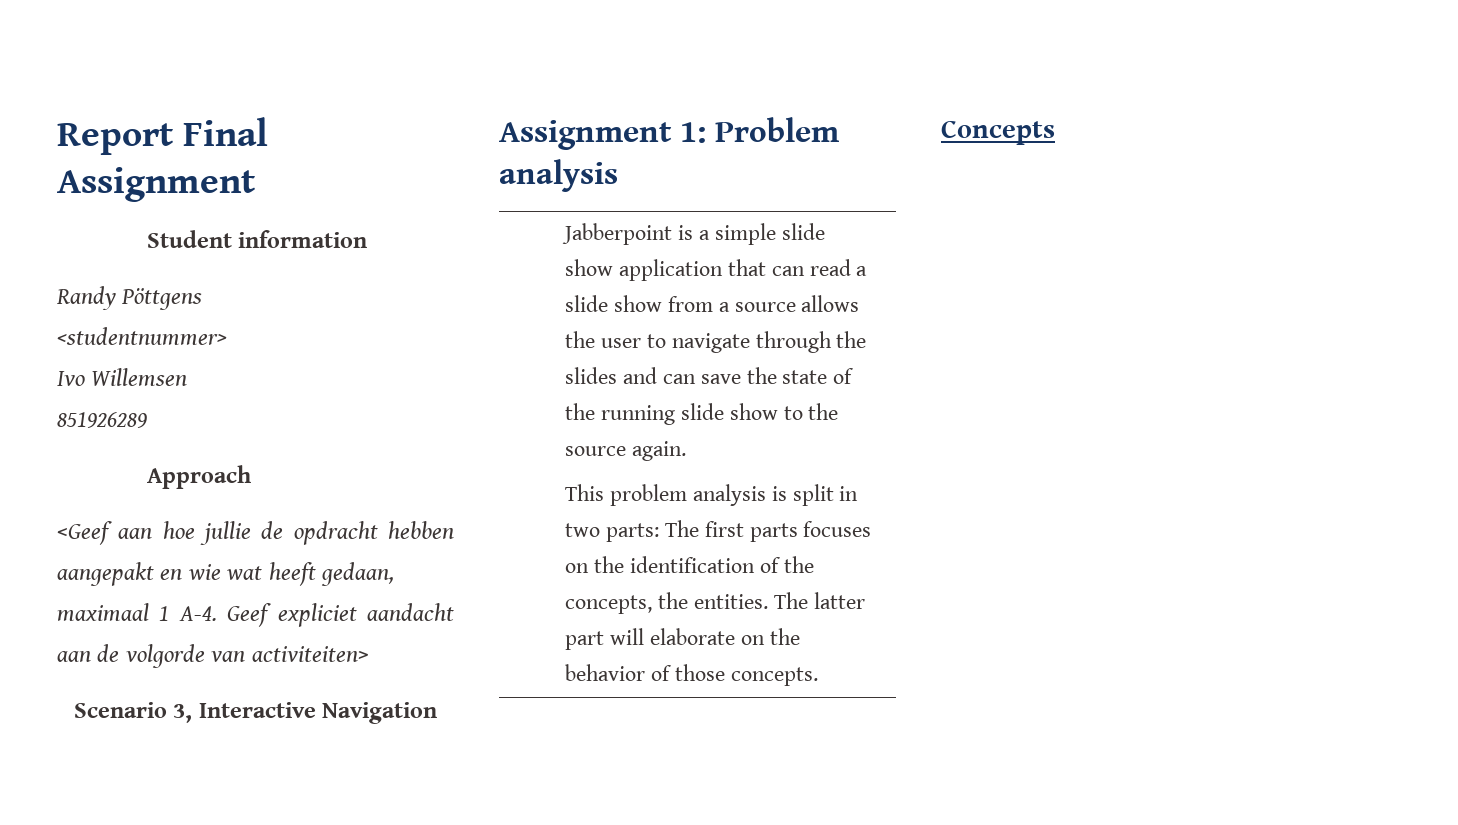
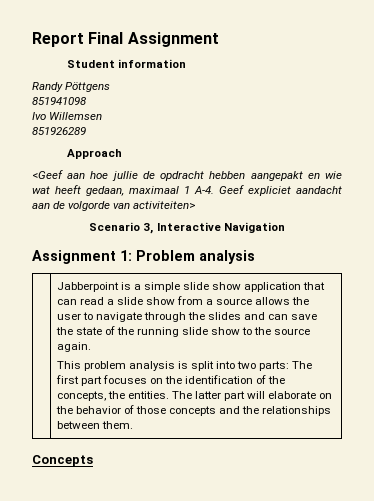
- <studentnummer>
+ 851941098
- This problem analysis is split in two parts: The first parts focuses on the identification of the concepts, the entities.
+ This problem analysis is split into two parts: The first part focuses on the identification of the concepts, the entities.
- The latter part will elaborate on the behavior of those concepts.
+ The latter part will elaborate on the behavior of those concepts and the relationships between them.

